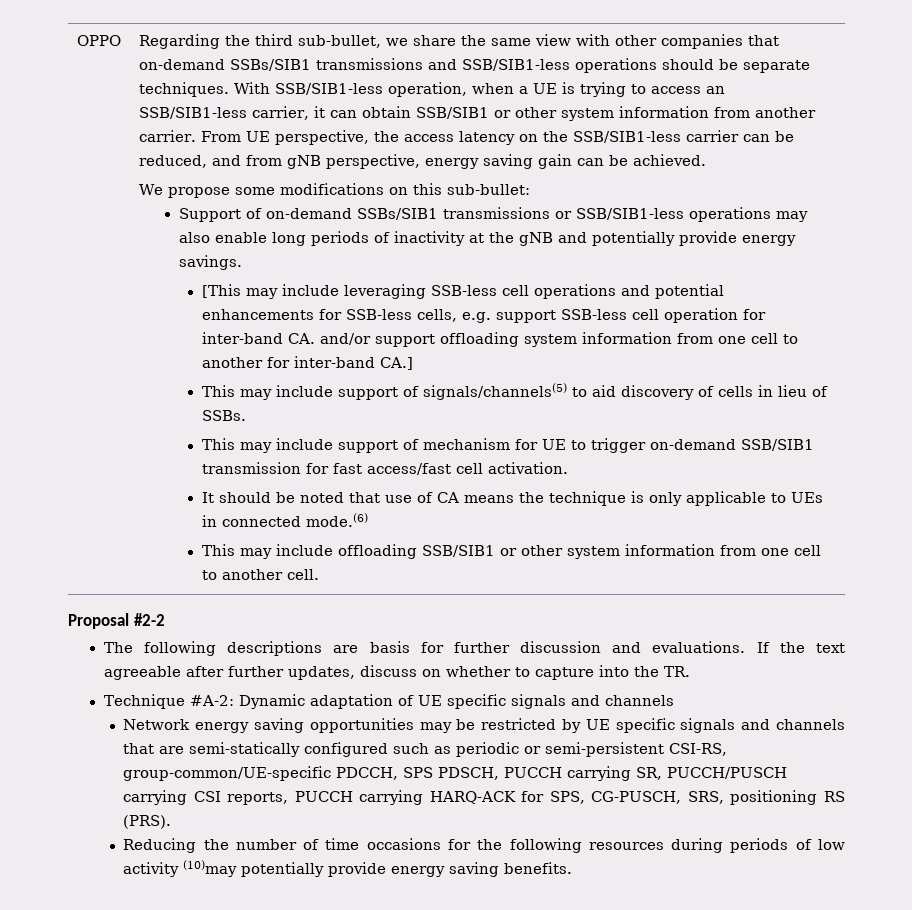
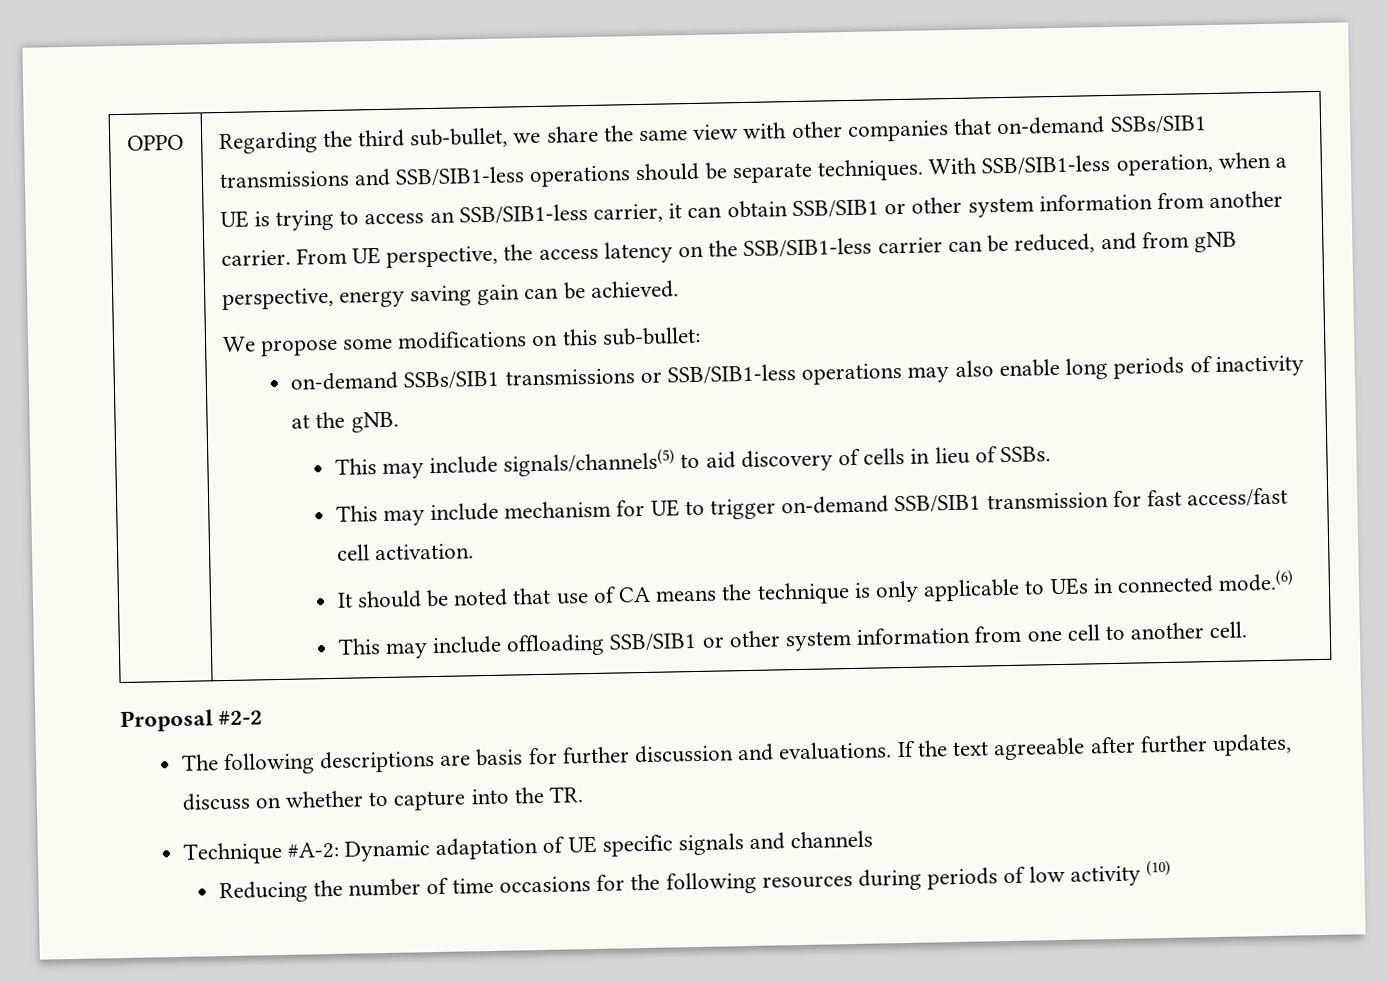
- Support of on-demand SSBs/SIB1 transmissions or SSB/SIB1-less operations may also enable long periods of inactivity at the gNB and potentially provide energy savings.
- [This may include leveraging SSB-less cell operations and potential enhancements for SSB-less cells, e.g. support SSB-less cell operation for inter-band CA. and/or support offloading system information from one cell to another for inter-band CA.]
- This may include support of signals/channels(5) to aid discovery of cells in lieu of SSBs.
+ on-demand SSBs/SIB1 transmissions or SSB/SIB1-less operations may also enable long periods of inactivity at the gNB.
+ This may include signals/channels(5) to aid discovery of cells in lieu of SSBs.
- This may include support of mechanism for UE to trigger on-demand SSB/SIB1 transmission for fast access/fast cell activation.
+ This may include mechanism for UE to trigger on-demand SSB/SIB1 transmission for fast access/fast cell activation.
- Network energy saving opportunities may be restricted by UE specific signals and channels that are semi-statically configured such as periodic or semi-persistent CSI-RS, group-common/UE-specific PDCCH, SPS PDSCH, PUCCH carrying SR, PUCCH/PUSCH carrying CSI reports, PUCCH carrying HARQ-ACK for SPS, CG-PUSCH, SRS, positioning RS (PRS).
- Reducing the number of time occasions for the following resources during periods of low activity (10)may potentially provide energy saving benefits.
+ Reducing the number of time occasions for the following resources during periods of low activity (10)

